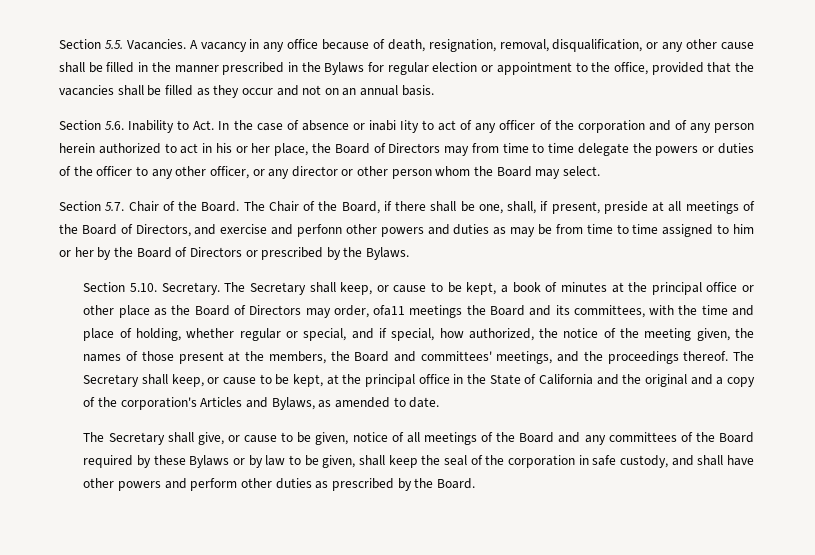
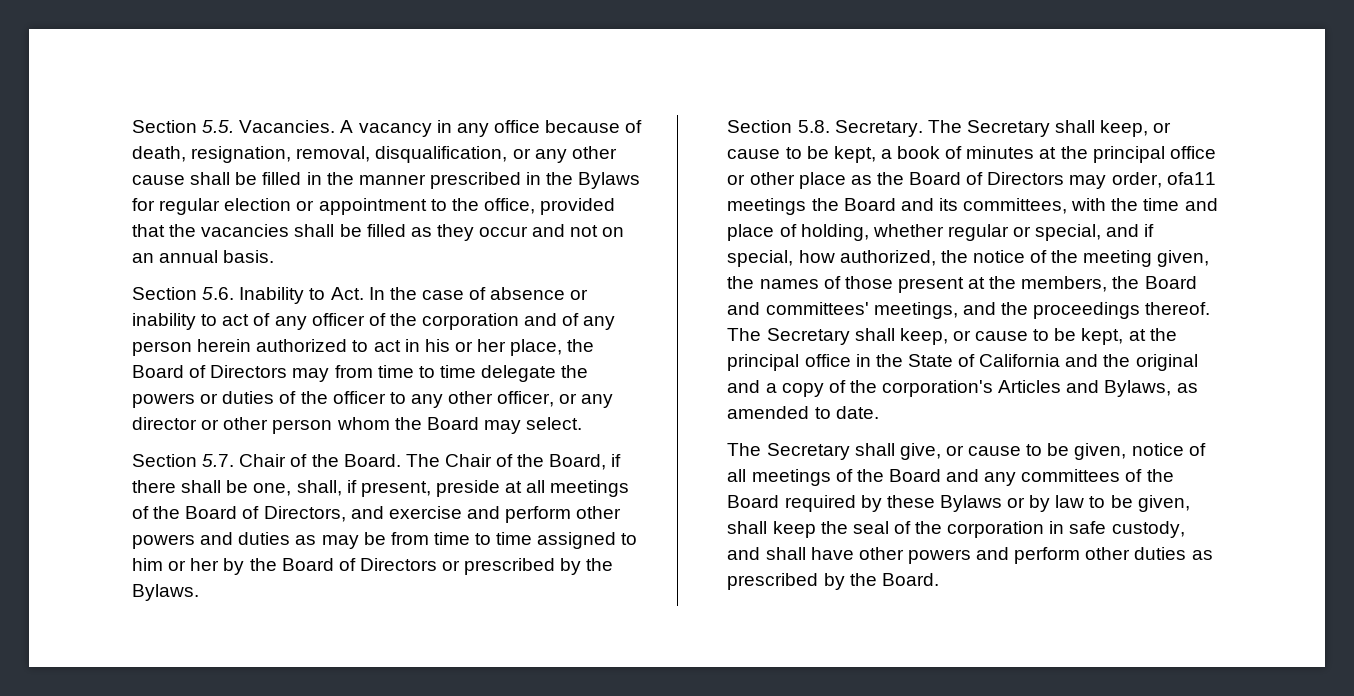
- Section 5.6. Inability to Act. In the case of absence or inabi Iity to act of any officer of the corporation and of any person herein authorized to act in his or her place, the Board of Directors may from time to time delegate the powers or duties of the officer to any other officer, or any director or other person whom the Board may select.
+ Section 5.6. Inability to Act. In the case of absence or inability to act of any officer of the corporation and of any person herein authorized to act in his or her place, the Board of Directors may from time to time delegate the powers or duties of the officer to any other officer, or any director or other person whom the Board may select.
- The Chair of the Board, if there shall be one, shall, if present, preside at all meetings of the Board of Directors, and exercise and perfonn other powers and duties as may be from time to time assigned to him or her by the Board of Directors or prescribed by the Bylaws.
+ The Chair of the Board, if there shall be one, shall, if present, preside at all meetings of the Board of Directors, and exercise and perform other powers and duties as may be from time to time assigned to him or her by the Board of Directors or prescribed by the Bylaws.
- Section 5.10. Secretary.
+ Section 5.8. Secretary.

